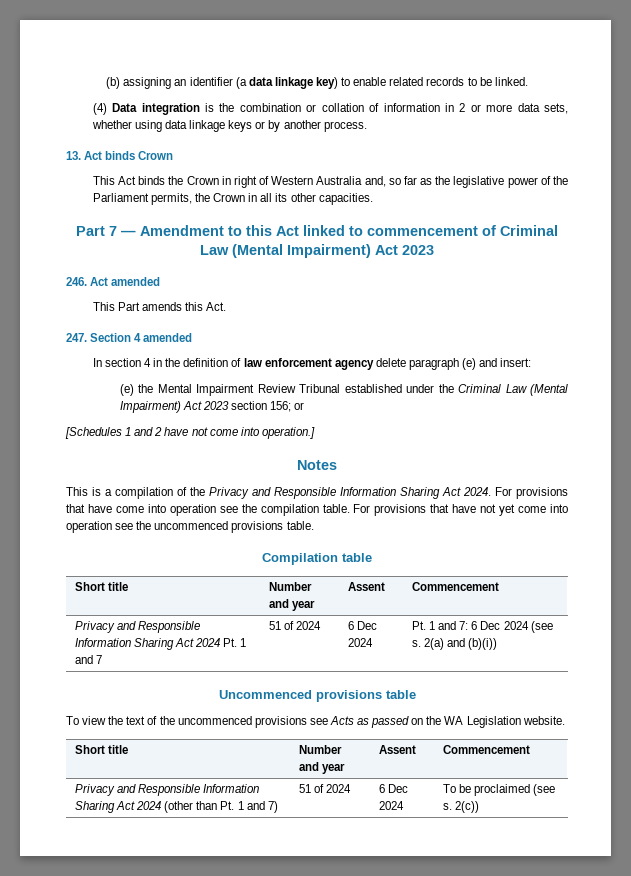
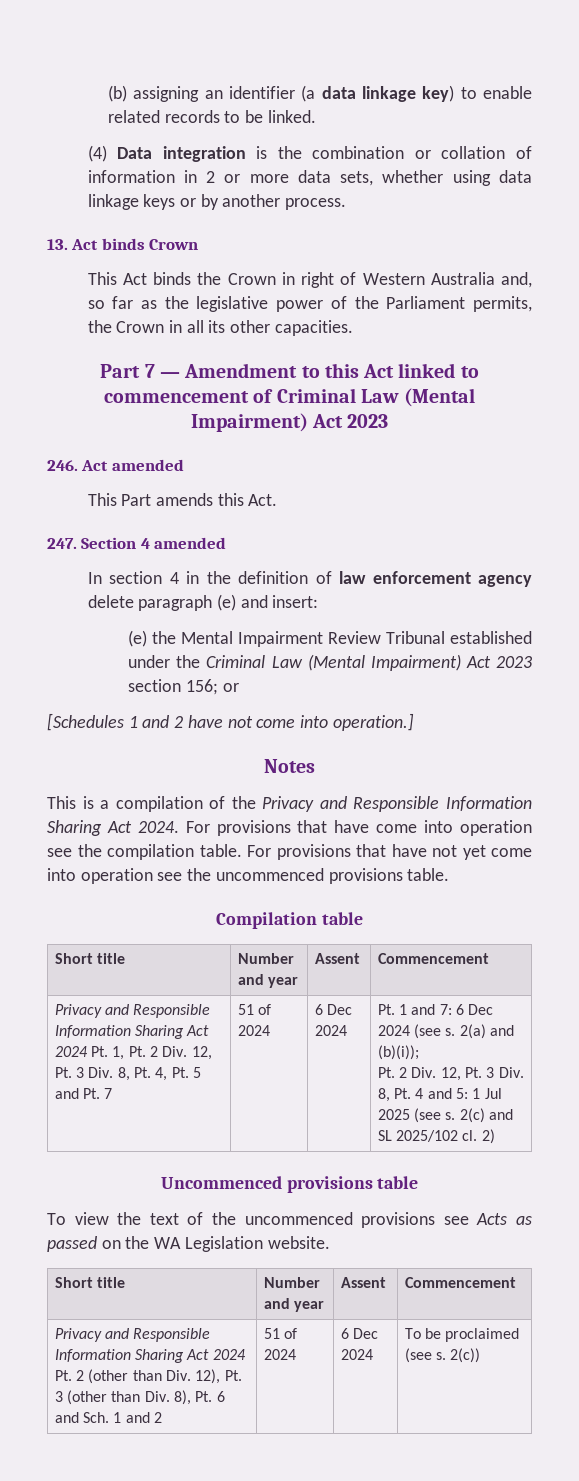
- Privacy and Responsible Information Sharing Act 2024 Pt. 1 and 7
+ Privacy and Responsible Information Sharing Act 2024 Pt. 1, Pt. 2 Div. 12, Pt. 3 Div. 8, Pt. 4, Pt. 5 and Pt. 7
- 2(a) and (b)(i))
+ 2(a) and (b)(i));
+ Pt. 2 Div. 12, Pt. 3 Div. 8, Pt. 4 and 5: 1 Jul 2025 (see s. 2(c) and SL 2025/102 cl. 2)
- Privacy and Responsible Information Sharing Act 2024 (other than Pt. 1 and 7) | 51 of 2024 | 6 Dec 2024 | To be proclaimed (see s. 2(c))
+ Privacy and Responsible Information Sharing Act 2024 Pt. 2 (other than Div. 12), Pt. 3 (other than Div. 8), Pt. 6 and Sch. 1 and 2 | 51 of 2024 | 6 Dec 2024 | To be proclaimed (see s. 2(c))

